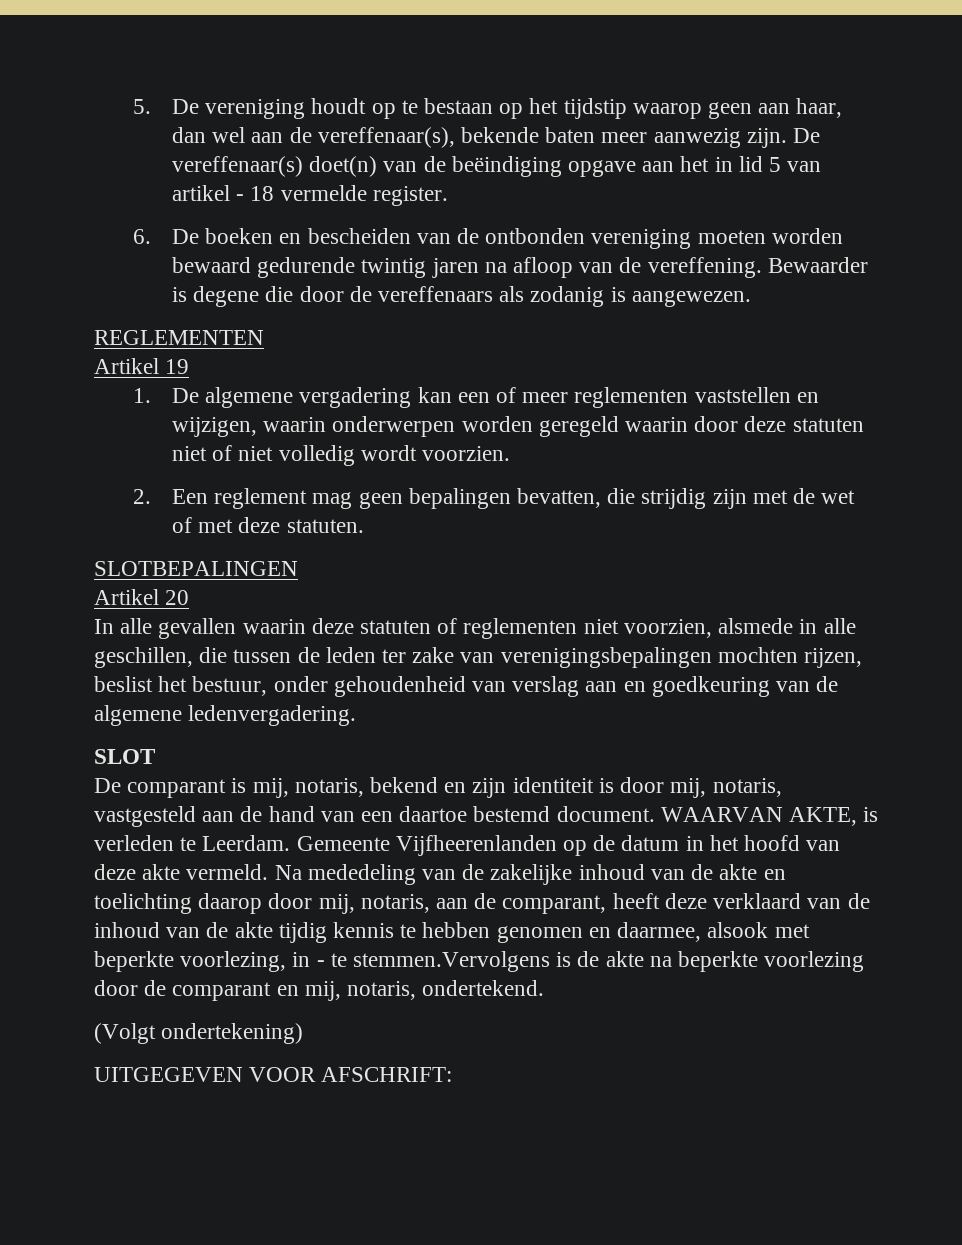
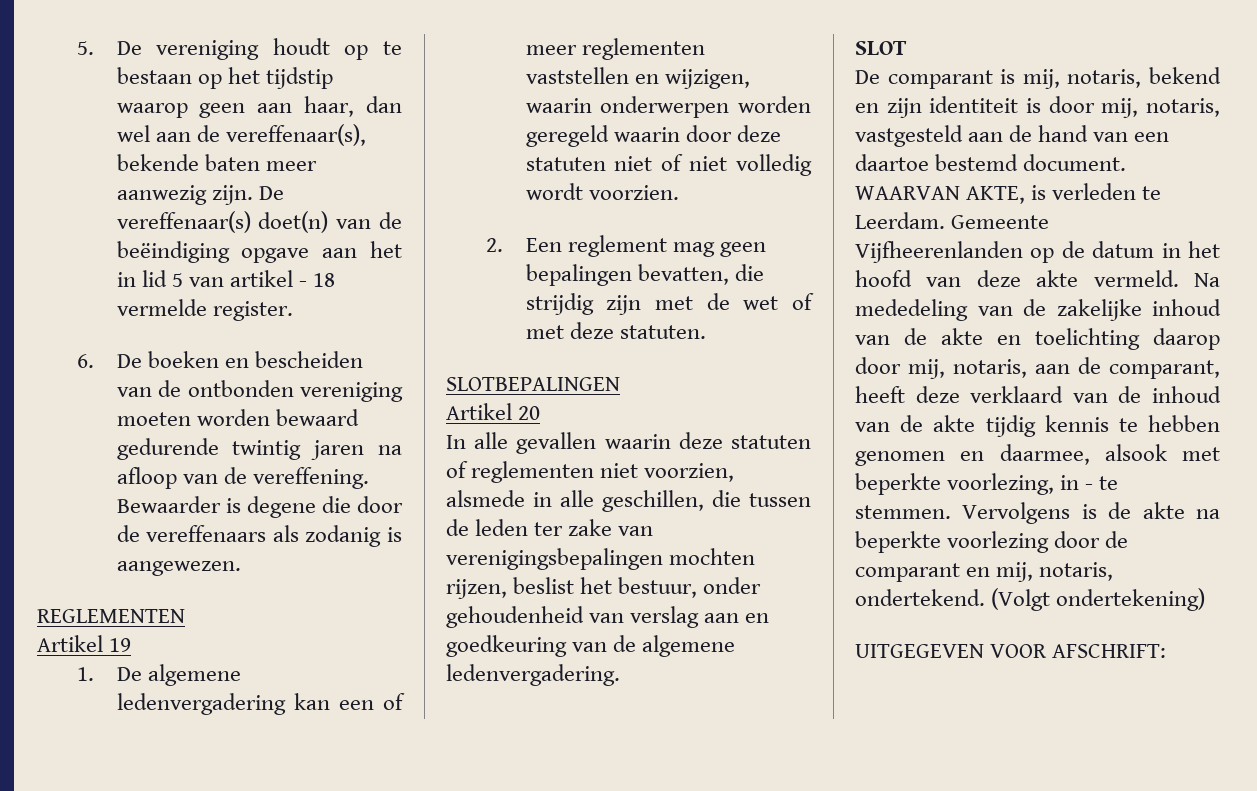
- 1. De algemene vergadering kan een of meer reglementen vaststellen en wijzigen, waarin onderwerpen worden geregeld waarin door deze statuten niet of niet volledig wordt voorzien.
+ 1. De algemene ledenvergadering kan een of meer reglementen vaststellen en wijzigen, waarin onderwerpen worden geregeld waarin door deze statuten niet of niet volledig wordt voorzien.
- Na mededeling van de zakelijke inhoud van de akte en toelichting daarop door mij, notaris, aan de comparant, heeft deze verklaard van de inhoud van de akte tijdig kennis te hebben genomen en daarmee, alsook met beperkte voorlezing, in - te stemmen.Vervolgens is de akte na beperkte voorlezing door de comparant en mij, notaris, ondertekend.
- (Volgt ondertekening)
+ Na mededeling van de zakelijke inhoud van de akte en toelichting daarop door mij, notaris, aan de comparant, heeft deze verklaard van de inhoud van de akte tijdig kennis te hebben genomen en daarmee, alsook met beperkte voorlezing, in - te stemmen. Vervolgens is de akte na beperkte voorlezing door de comparant en mij, notaris, ondertekend. (Volgt ondertekening)

